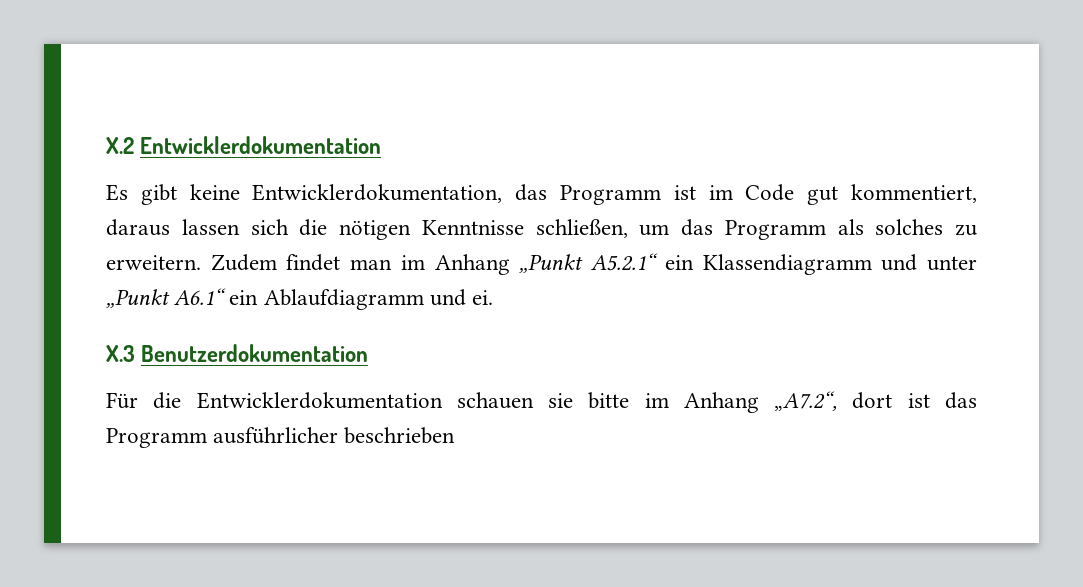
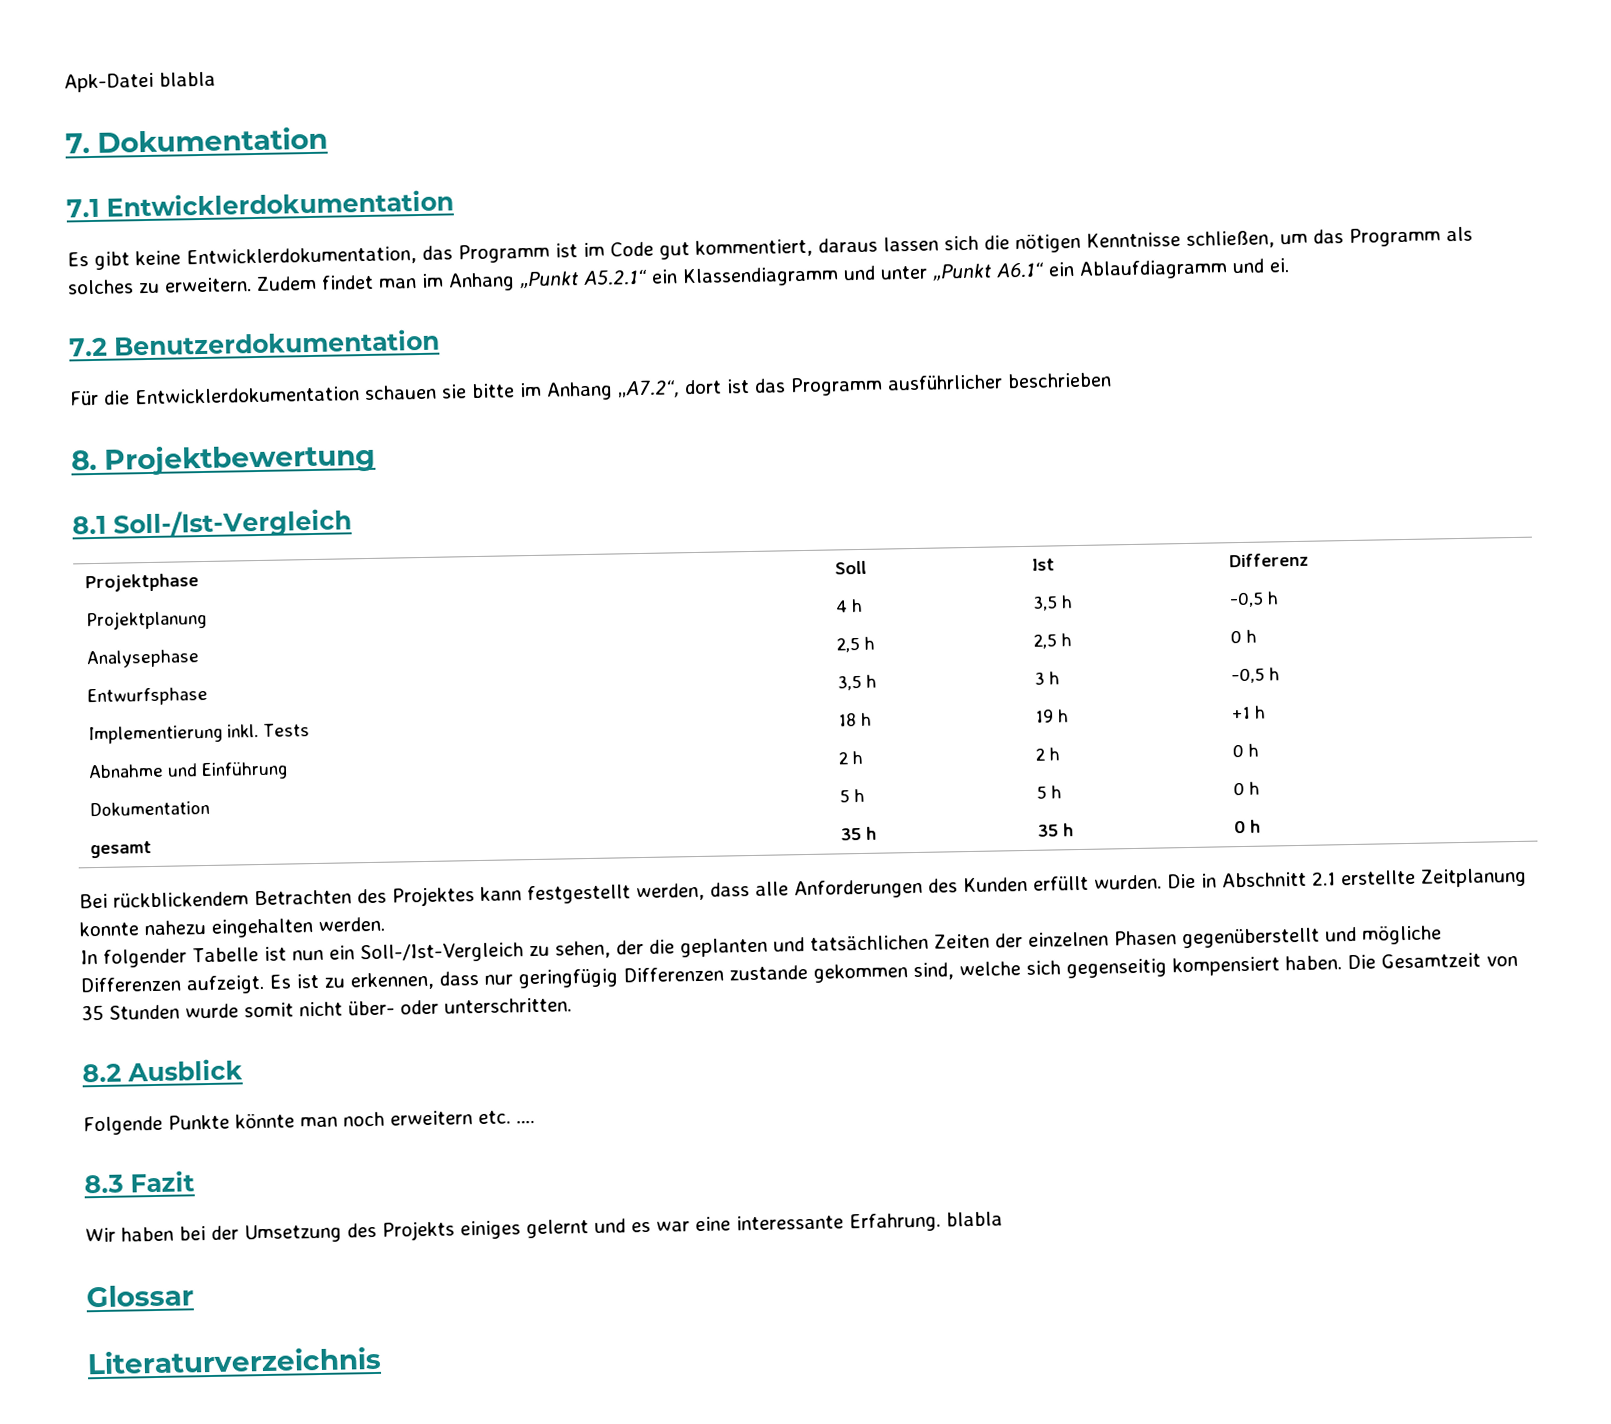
- X.2 Entwicklerdokumentation
+ Apk-Datei blabla
+ 7. Dokumentation
+ 7.1 Entwicklerdokumentation
- X.3 Benutzerdokumentation
+ 7.2 Benutzerdokumentation
+ 8. Projektbewertung
+ 8.1 Soll-/Ist-Vergleich
+ Projektphase | Soll | Ist | Differenz
+ Projektplanung | 4 h | 3,5 h | -0,5 h
+ Analysephase | 2,5 h | 2,5 h | 0 h
+ Entwurfsphase | 3,5 h | 3 h | -0,5 h
+ Implementierung inkl. Tests | 18 h | 19 h | +1 h
+ Abnahme und Einführung | 2 h | 2 h | 0 h
+ Dokumentation | 5 h | 5 h | 0 h
+ gesamt | 35 h | 35 h | 0 h
+ Bei rückblickendem Betrachten des Projektes kann festgestellt werden, dass alle Anforderungen des Kunden erfüllt wurden. Die in Abschnitt 2.1 erstellte Zeitplanung konnte nahezu eingehalten werden.
+ In folgender Tabelle ist nun ein Soll-/Ist-Vergleich zu sehen, der die geplanten und tatsächlichen Zeiten der einzelnen Phasen gegenüberstellt und mögliche Differenzen aufzeigt. Es ist zu erkennen, dass nur geringfügig Differenzen zustande gekommen sind, welche sich gegenseitig kompensiert haben. Die Gesamtzeit von 35 Stunden wurde somit nicht über- oder unterschritten.
+ 8.2 Ausblick
+ Folgende Punkte könnte man noch erweitern etc. ….
+ 8.3 Fazit
+ Wir haben bei der Umsetzung des Projekts einiges gelernt und es war eine interessante Erfahrung. blabla
+ Glossar
+ Literaturverzeichnis

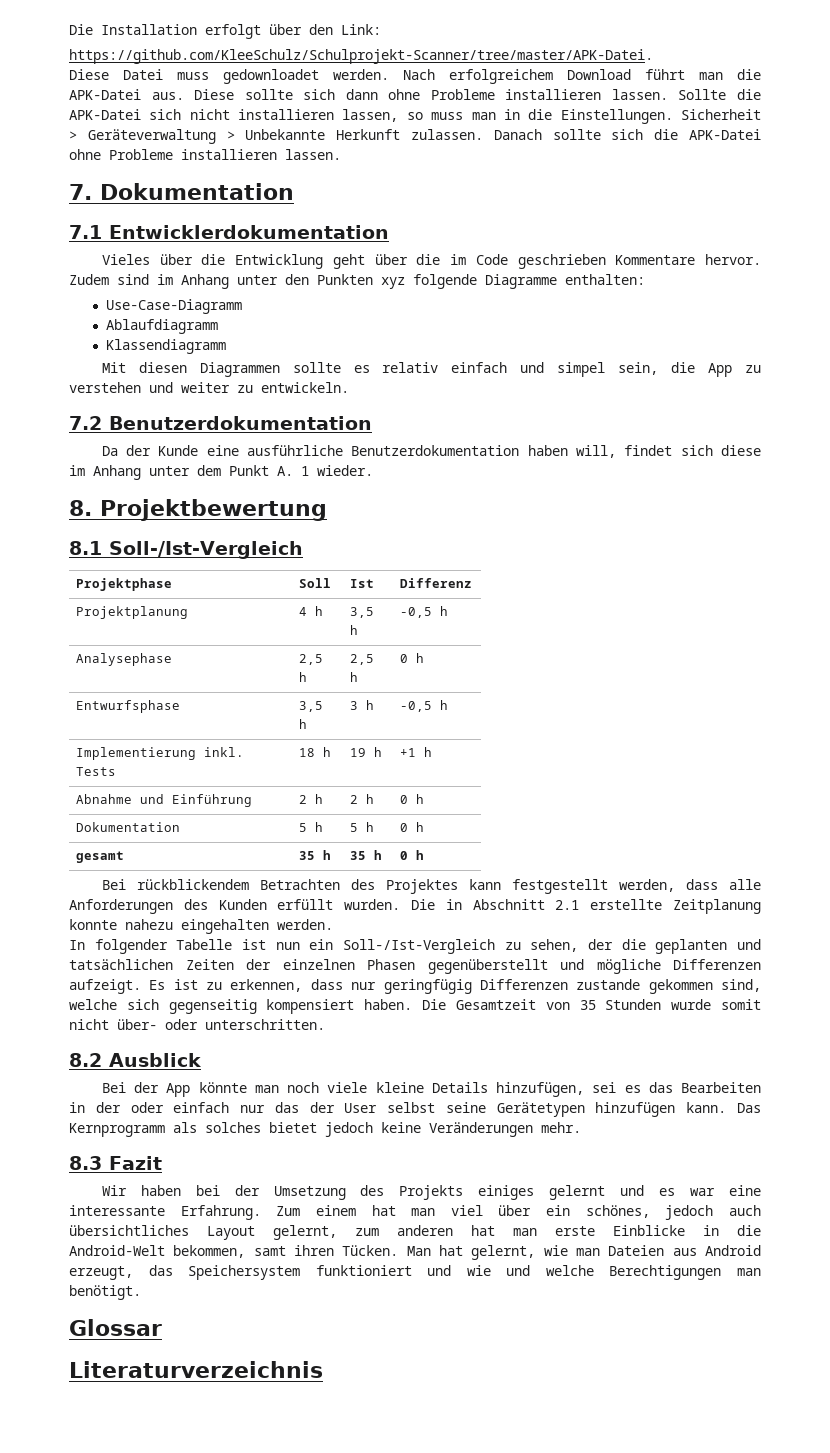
- Apk-Datei blabla
+ Die Installation erfolgt über den Link:
+ https://github.com/KleeSchulz/Schulprojekt-Scanner/tree/master/APK-Datei.
+ Diese Datei muss gedownloadet werden. Nach erfolgreichem Download führt man die APK-Datei aus. Diese sollte sich dann ohne Probleme installieren lassen. Sollte die APK-Datei sich nicht installieren lassen, so muss man in die Einstellungen. Sicherheit > Geräteverwaltung > Unbekannte Herkunft zulassen. Danach sollte sich die APK-Datei ohne Probleme installieren lassen.
  7. Dokumentation
  7.1 Entwicklerdokumentation
- Es gibt keine Entwicklerdokumentation, das Programm ist im Code gut kommentiert, daraus lassen sich die nötigen Kenntnisse schließen, um das Programm als solches zu erweitern. Zudem findet man im Anhang „Punkt A5.2.1“ ein Klassendiagramm und unter „Punkt A6.1“ ein Ablaufdiagramm und ei.
+ Vieles über die Entwicklung geht über die im Code geschrieben Kommentare hervor. Zudem sind im Anhang unter den Punkten xyz folgende Diagramme enthalten:
+ Use-Case-Diagramm
+ Ablaufdiagramm
+ Klassendiagramm
+ Mit diesen Diagrammen sollte es relativ einfach und simpel sein, die App zu verstehen und weiter zu entwickeln.
  7.2 Benutzerdokumentation
- Für die Entwicklerdokumentation schauen sie bitte im Anhang „A7.2“, dort ist das Programm ausführlicher beschrieben
+ Da der Kunde eine ausführliche Benutzerdokumentation haben will, findet sich diese im Anhang unter dem Punkt A. 1 wieder.
- Folgende Punkte könnte man noch erweitern etc. ….
+ Bei der App könnte man noch viele kleine Details hinzufügen, sei es das Bearbeiten in der oder einfach nur das der User selbst seine Gerätetypen hinzufügen kann. Das Kernprogramm als solches bietet jedoch keine Veränderungen mehr.
- Wir haben bei der Umsetzung des Projekts einiges gelernt und es war eine interessante Erfahrung. blabla
+ Wir haben bei der Umsetzung des Projekts einiges gelernt und es war eine interessante Erfahrung. Zum einem hat man viel über ein schönes, jedoch auch übersichtliches Layout gelernt, zum anderen hat man erste Einblicke in die Android-Welt bekommen, samt ihren Tücken. Man hat gelernt, wie man Dateien aus Android erzeugt, das Speichersystem funktioniert und wie und welche Berechtigungen man benötigt.

